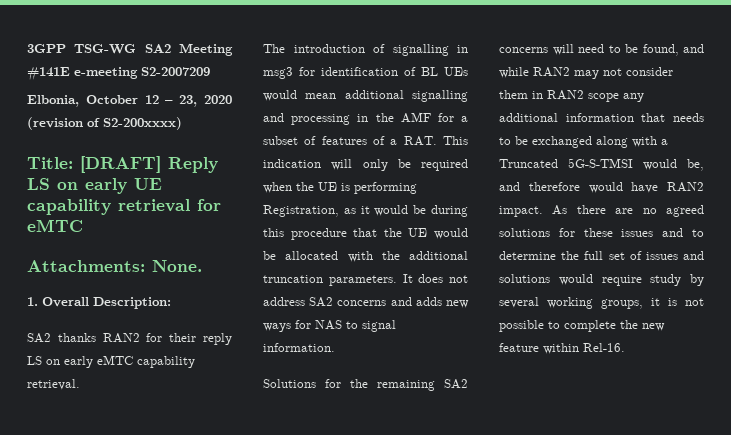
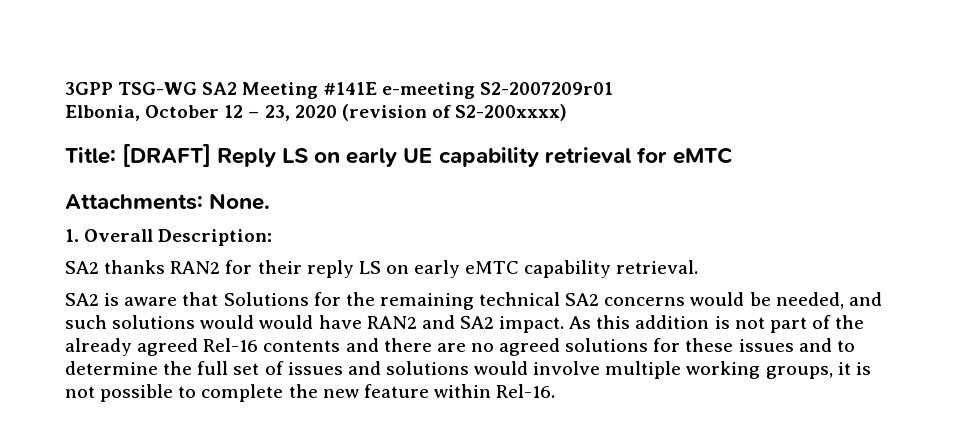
- 3GPP TSG-WG SA2 Meeting #141E e-meeting S2-2007209
+ 3GPP TSG-WG SA2 Meeting #141E e-meeting S2-2007209r01
- The introduction of signalling in msg3 for identification of BL UEs would mean additional signalling and processing in the AMF for a subset of features of a RAT. This indication will only be required when the UE is performing Registration, as it would be during this procedure that the UE would be allocated with the additional truncation parameters. It does not address SA2 concerns and adds new ways for NAS to signal information.
- Solutions for the remaining SA2 concerns will need to be found, and while RAN2 may not consider them in RAN2 scope any additional information that needs to be exchanged along with a Truncated 5G-S-TMSI would be, and therefore would have RAN2 impact. As there are no agreed solutions for these issues and to determine the full set of issues and solutions would require study by several working groups, it is not possible to complete the new feature within Rel-16.
+ SA2 is aware that Solutions for the remaining technical SA2 concerns would be needed, and such solutions would would have RAN2 and SA2 impact. As this addition is not part of the already agreed Rel-16 contents and there are no agreed solutions for these issues and to determine the full set of issues and solutions would involve multiple working groups, it is not possible to complete the new feature within Rel-16.

